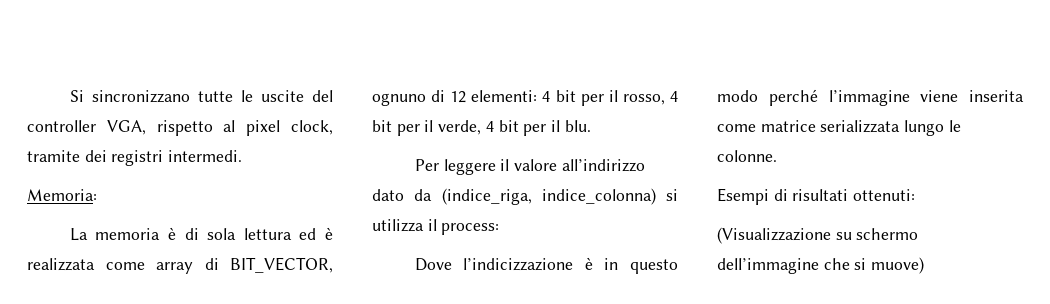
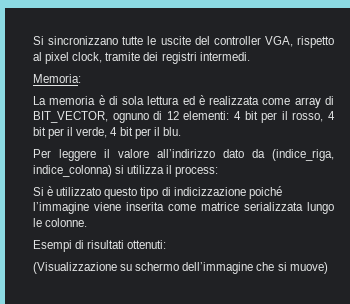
- Dove l’indicizzazione è in questo modo perché l’immagine viene inserita come matrice serializzata lungo le colonne.
+ Si è utilizzato questo tipo di indicizzazione poiché l’immagine viene inserita come matrice serializzata lungo le colonne.

